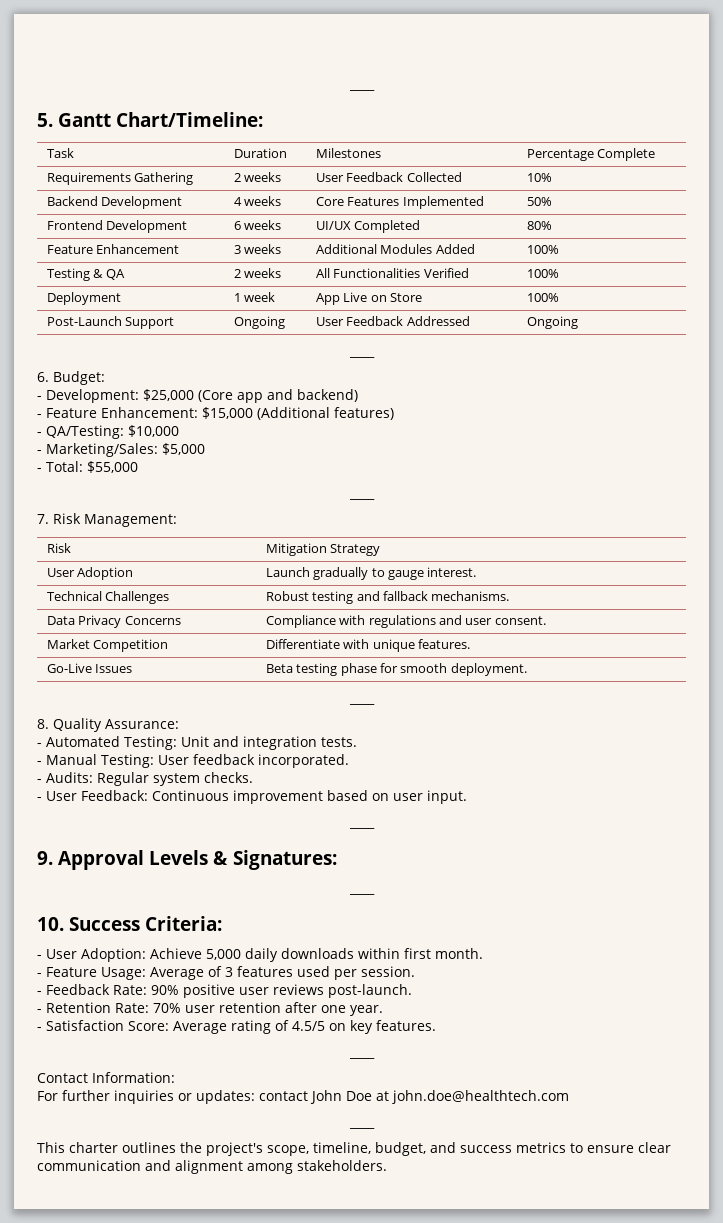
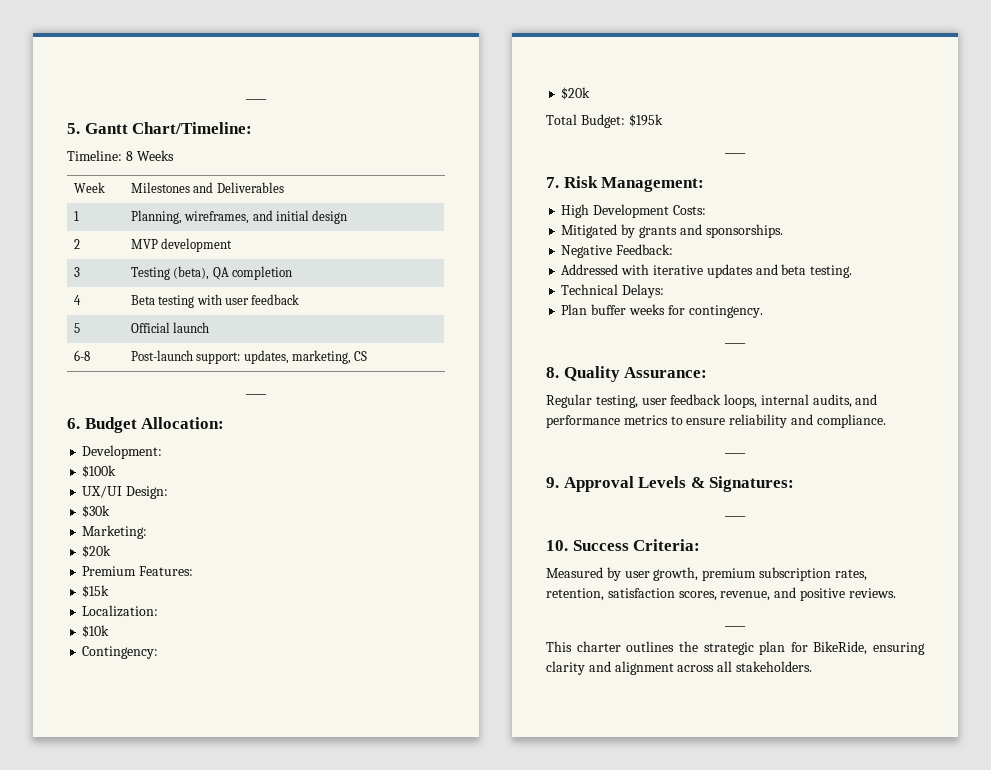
- Task | Duration | Milestones | Percentage Complete
- Requirements Gathering | 2 weeks | User Feedback Collected | 10%
- Backend Development | 4 weeks | Core Features Implemented | 50%
- Frontend Development | 6 weeks | UI/UX Completed | 80%
- Feature Enhancement | 3 weeks | Additional Modules Added | 100%
- Testing & QA | 2 weeks | All Functionalities Verified | 100%
- Deployment | 1 week | App Live on Store | 100%
- Post-Launch Support | Ongoing | User Feedback Addressed | Ongoing
+ Timeline: 8 Weeks
+ Week | Milestones and Deliverables
+ 1 | Planning, wireframes, and initial design
+ 2 | MVP development
+ 3 | Testing (beta), QA completion
+ 4 | Beta testing with user feedback
+ 5 | Official launch
+ 6-8 | Post-launch support: updates, marketing, CS
  ____
- 6. Budget:
- - Development: $25,000 (Core app and backend)
- - Feature Enhancement: $15,000 (Additional features)
- - QA/Testing: $10,000
- - Marketing/Sales: $5,000
- - Total: $55,000
+ 6. Budget Allocation:
+ Development:
+ $100k
+ UX/UI Design:
+ $30k
+ Marketing:
+ $20k
+ Premium Features:
+ $15k
+ Localization:
+ $10k
+ Contingency:
+ $20k
+ Total Budget: $195k
  ____
  7. Risk Management:
- Risk | Mitigation Strategy
- User Adoption | Launch gradually to gauge interest.
- Technical Challenges | Robust testing and fallback mechanisms.
- Data Privacy Concerns | Compliance with regulations and user consent.
- Market Competition | Differentiate with unique features.
- Go-Live Issues | Beta testing phase for smooth deployment.
+ High Development Costs:
+ Mitigated by grants and sponsorships.
+ Negative Feedback:
+ Addressed with iterative updates and beta testing.
+ Technical Delays:
+ Plan buffer weeks for contingency.
  ____
  8. Quality Assurance:
- - Automated Testing: Unit and integration tests.
- - Manual Testing: User feedback incorporated.
- - Audits: Regular system checks.
- - User Feedback: Continuous improvement based on user input.
+ Regular testing, user feedback loops, internal audits, and performance metrics to ensure reliability and compliance.
- - User Adoption: Achieve 5,000 daily downloads within first month.
- - Feature Usage: Average of 3 features used per session.
- - Feedback Rate: 90% positive user reviews post-launch.
- - Retention Rate: 70% user retention after one year.
- - Satisfaction Score: Average rating of 4.5/5 on key features.
- ____
- Contact Information:
- For further inquiries or updates: contact John Doe at john.doe@healthtech.com
+ Measured by user growth, premium subscription rates, retention, satisfaction scores, revenue, and positive reviews.
- This charter outlines the project's scope, timeline, budget, and success metrics to ensure clear communication and alignment among stakeholders.
+ This charter outlines the strategic plan for BikeRide, ensuring clarity and alignment across all stakeholders.

